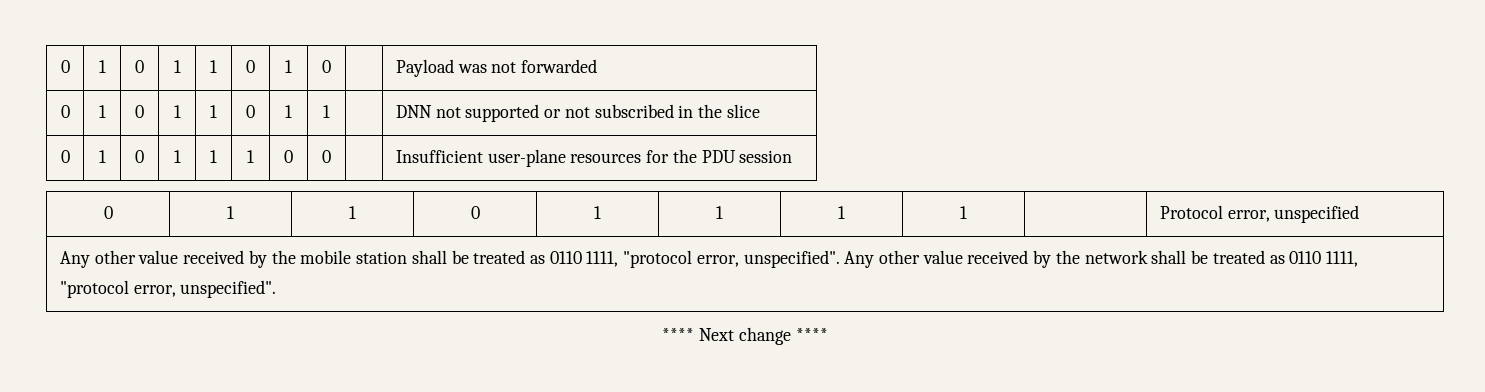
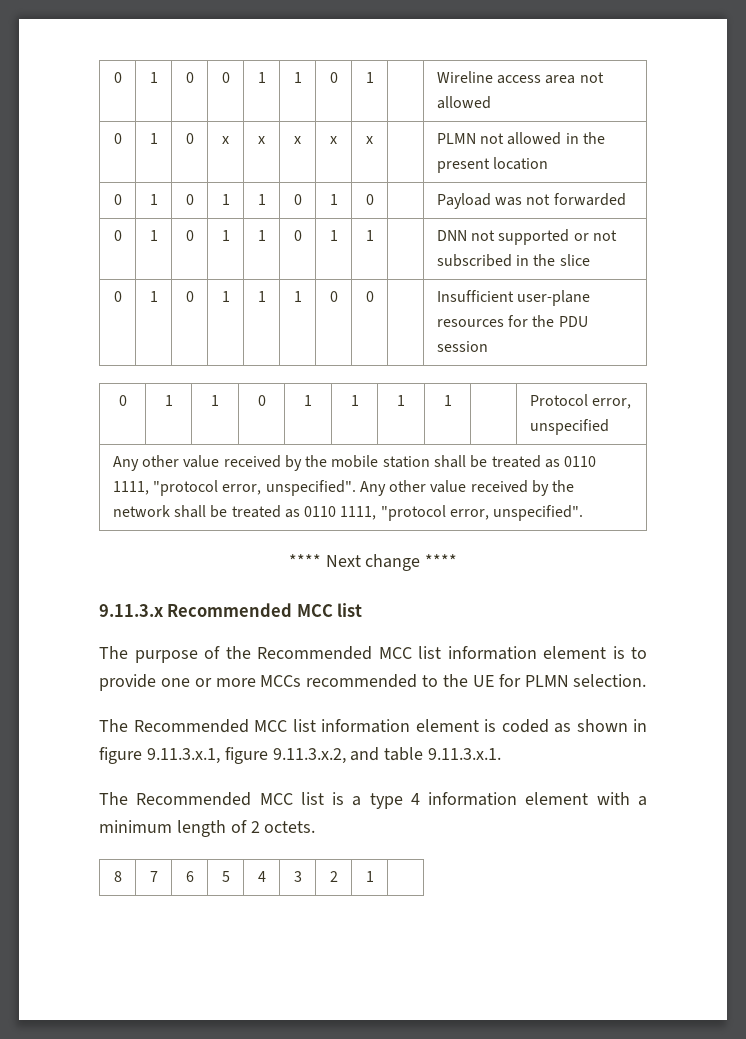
+ 0 | 1 | 0 | 0 | 1 | 1 | 0 | 1 | | Wireline access area not allowed
+ 0 | 1 | 0 | x | x | x | x | x | | PLMN not allowed in the present location
+ 9.11.3.x Recommended MCC list
+ The purpose of the Recommended MCC list information element is to provide one or more MCCs recommended to the UE for PLMN selection.
+ The Recommended MCC list information element is coded as shown in figure 9.11.3.x.1, figure 9.11.3.x.2, and table 9.11.3.x.1.
+ The Recommended MCC list is a type 4 information element with a minimum length of 2 octets.
+ 8 | 7 | 6 | 5 | 4 | 3 | 2 | 1 |

